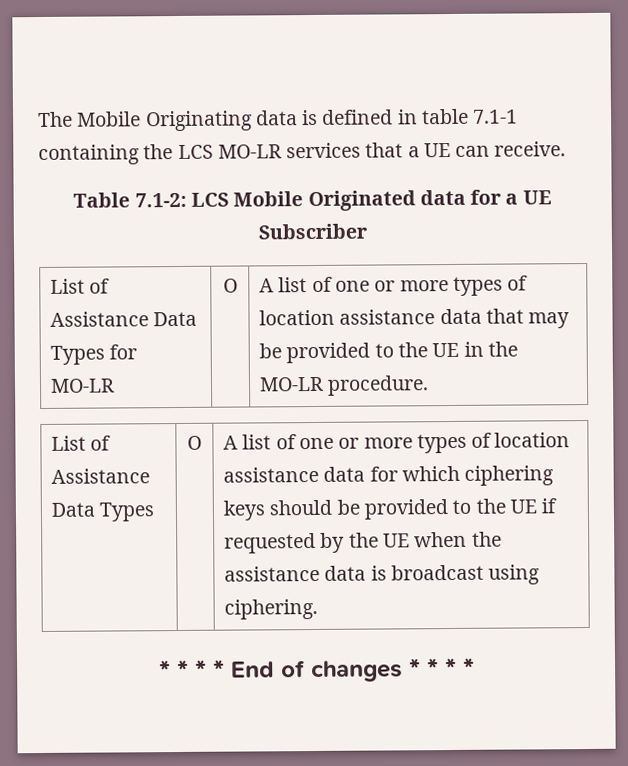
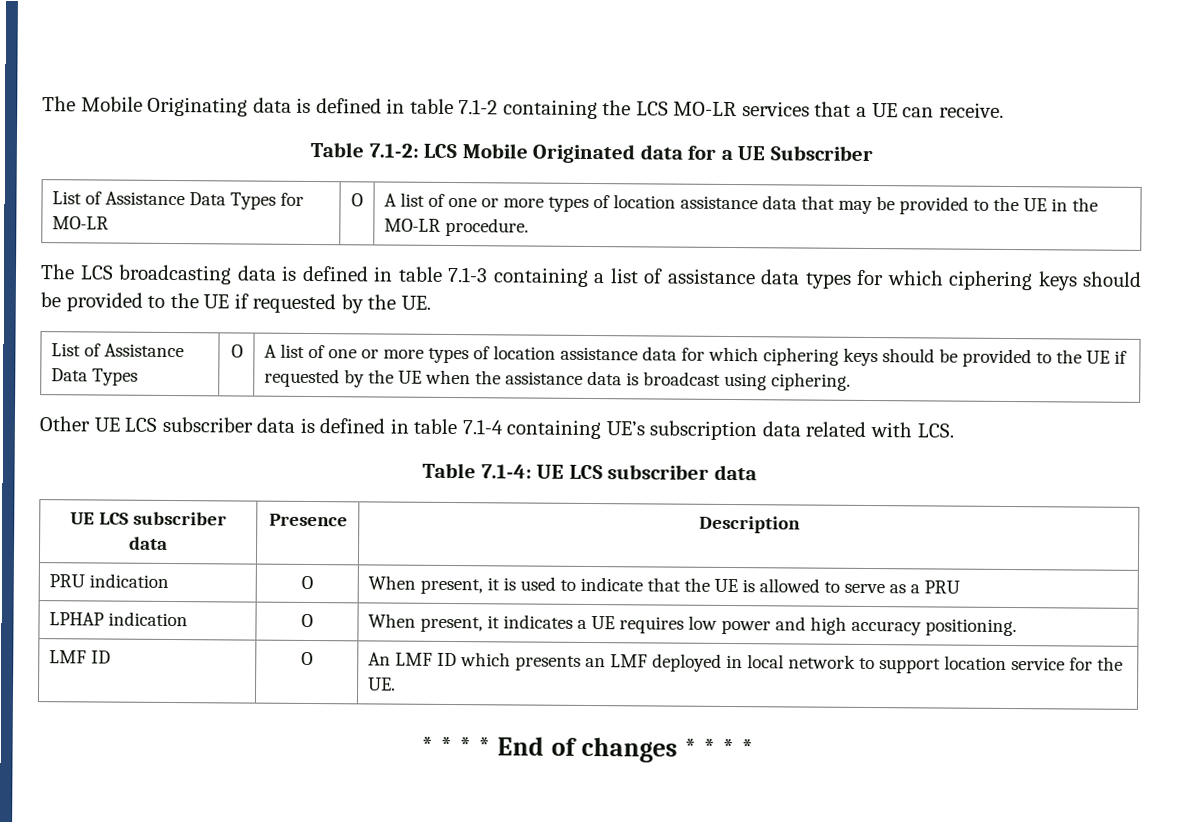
- The Mobile Originating data is defined in table 7.1-1 containing the LCS MO-LR services that a UE can receive.
+ The Mobile Originating data is defined in table 7.1-2 containing the LCS MO-LR services that a UE can receive.
+ The LCS broadcasting data is defined in table 7.1-3 containing a list of assistance data types for which ciphering keys should be provided to the UE if requested by the UE.
+ Other UE LCS subscriber data is defined in table 7.1-4 containing UE’s subscription data related with LCS.
+ Table 7.1-4: UE LCS subscriber data
+ UE LCS subscriber data | Presence | Description
+ PRU indication | O | When present, it is used to indicate that the UE is allowed to serve as a PRU
+ LPHAP indication | O | When present, it indicates a UE requires low power and high accuracy positioning.
+ LMF ID | O | An LMF ID which presents an LMF deployed in local network to support location service for the UE.

